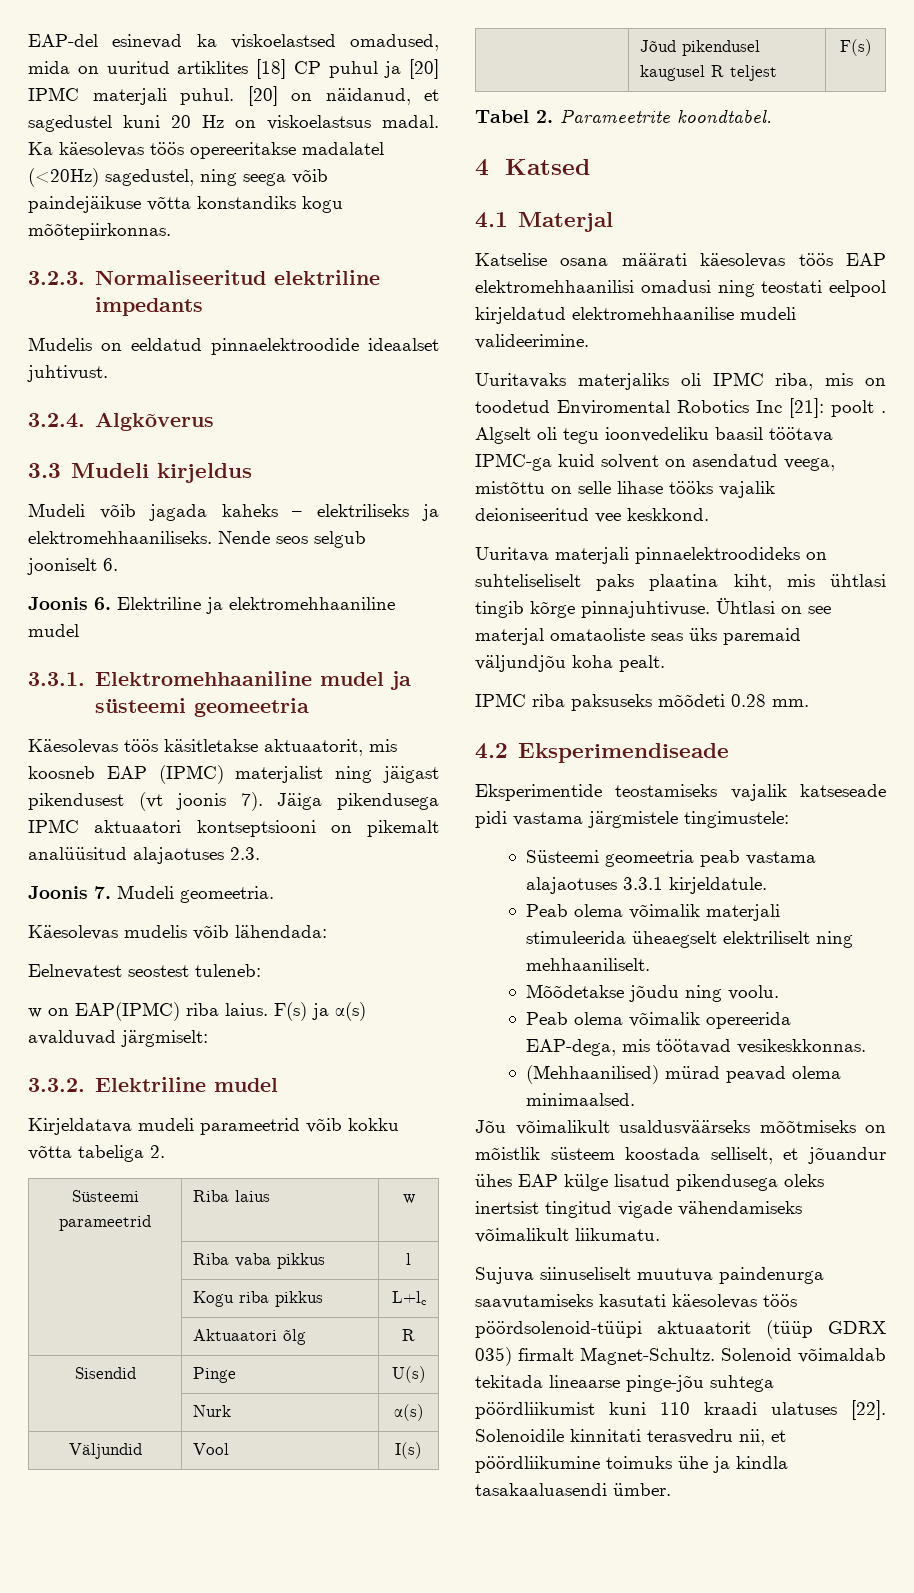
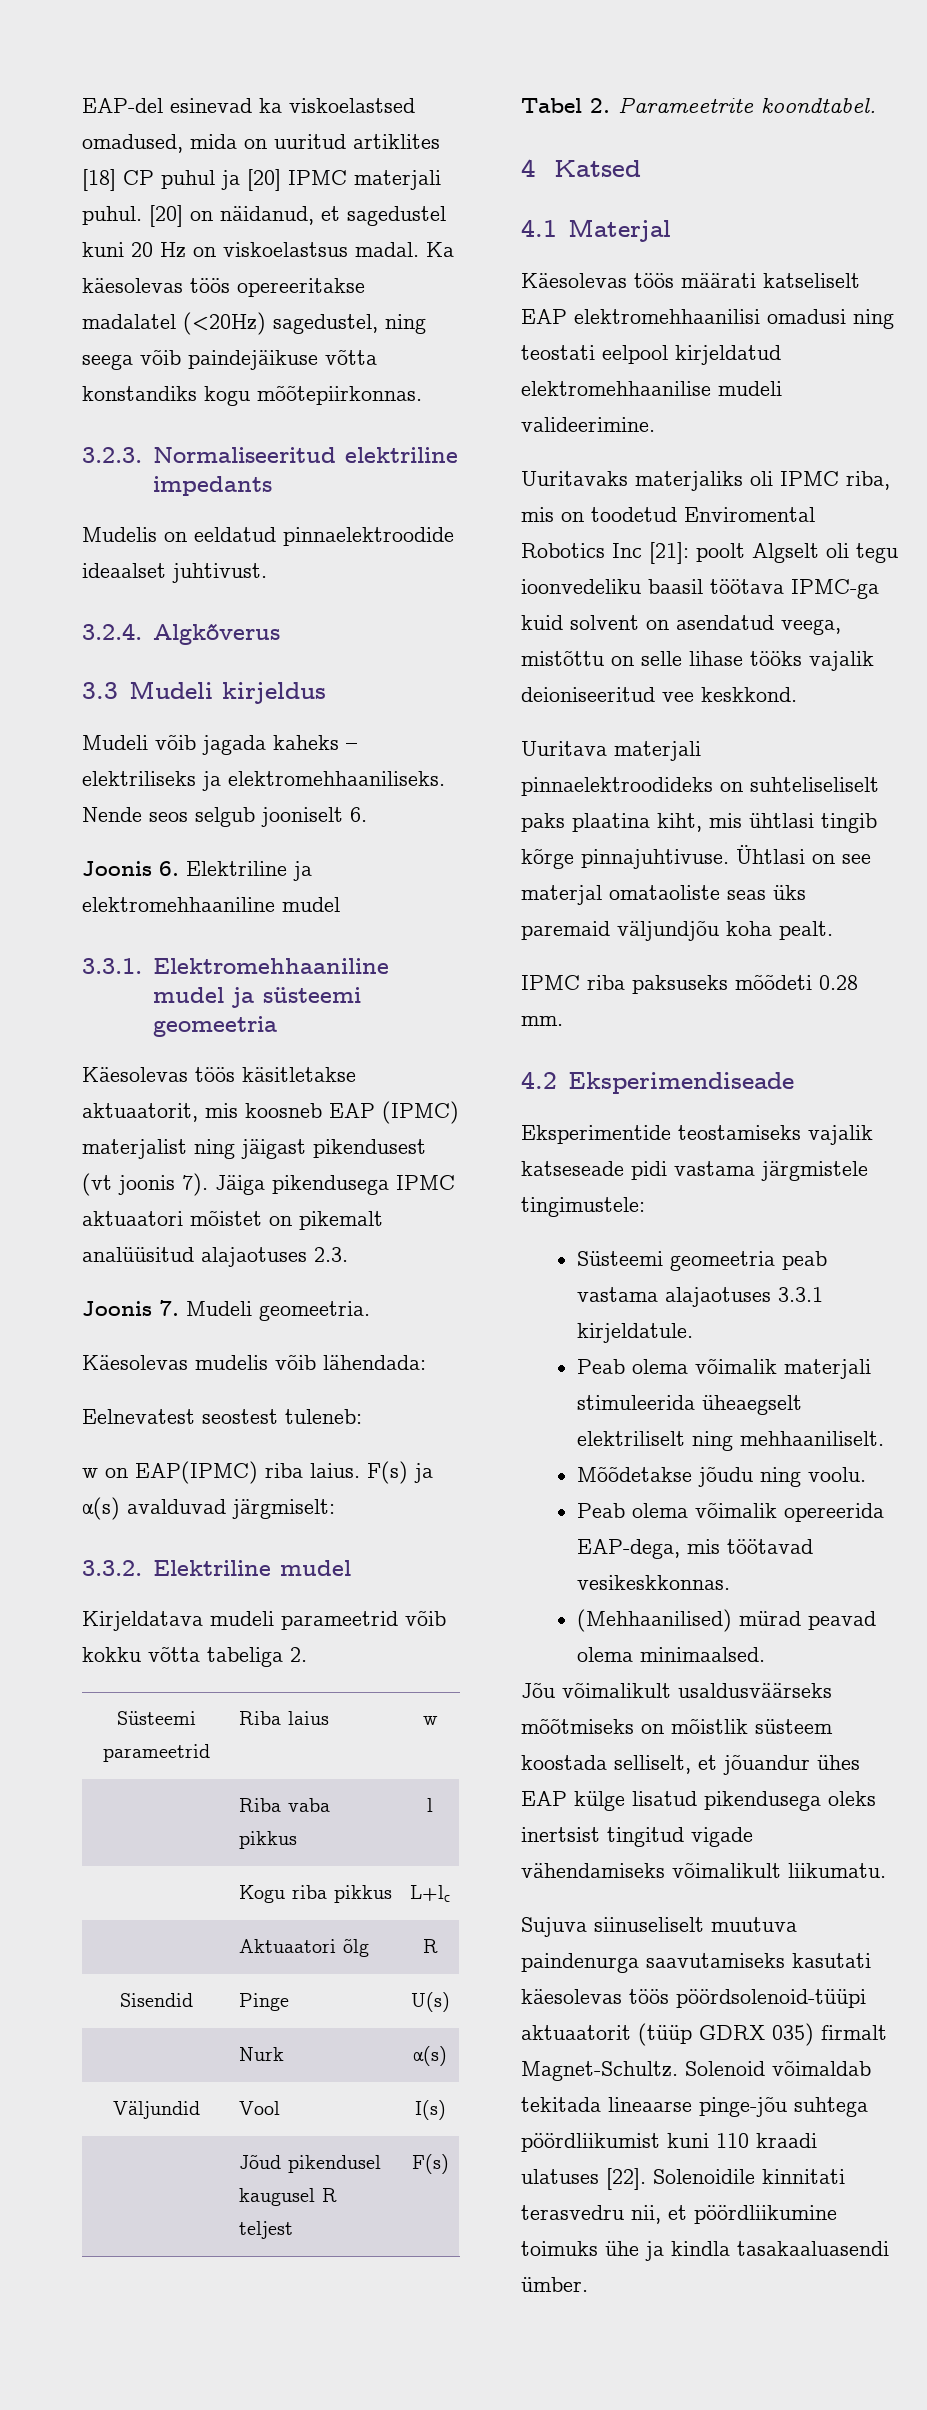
- Jäiga pikendusega IPMC aktuaatori kontseptsiooni on pikemalt analüüsitud alajaotuses 2.3.
+ Jäiga pikendusega IPMC aktuaatori mõistet on pikemalt analüüsitud alajaotuses 2.3.
- Katselise osana määrati käesolevas töös EAP elektromehhaanilisi omadusi ning teostati eelpool kirjeldatud elektromehhaanilise mudeli valideerimine.
+ Käesolevas töös määrati katseliselt EAP elektromehhaanilisi omadusi ning teostati eelpool kirjeldatud elektromehhaanilise mudeli valideerimine.
- Uuritavaks materjaliks oli IPMC riba, mis on toodetud Enviromental Robotics Inc [21]: poolt . Algselt oli tegu ioonvedeliku baasil töötava IPMC-ga kuid solvent on asendatud veega, mistõttu on selle lihase tööks vajalik deioniseeritud vee keskkond.
+ Uuritavaks materjaliks oli IPMC riba, mis on toodetud Enviromental Robotics Inc [21]: poolt Algselt oli tegu ioonvedeliku baasil töötava IPMC-ga kuid solvent on asendatud veega, mistõttu on selle lihase tööks vajalik deioniseeritud vee keskkond.

